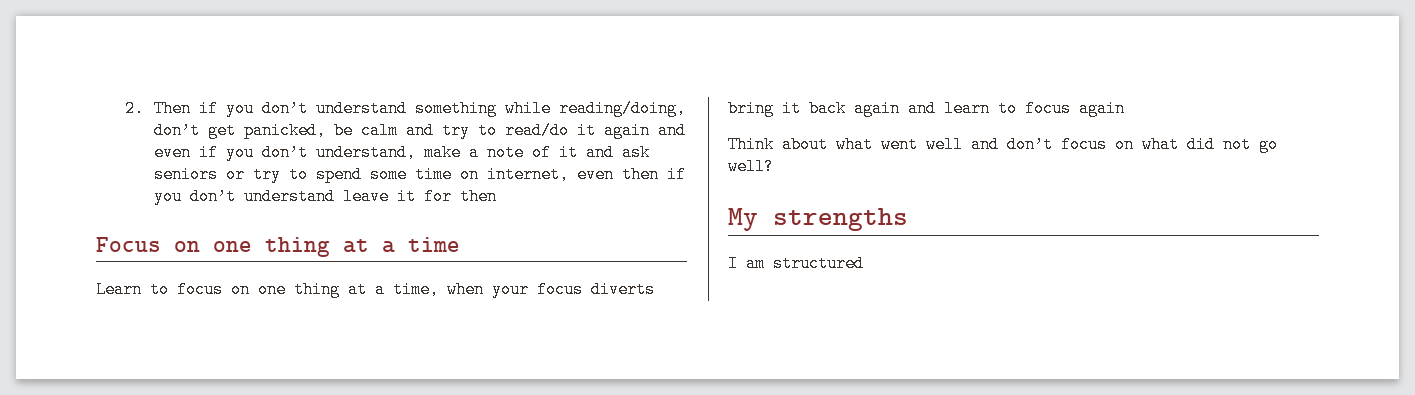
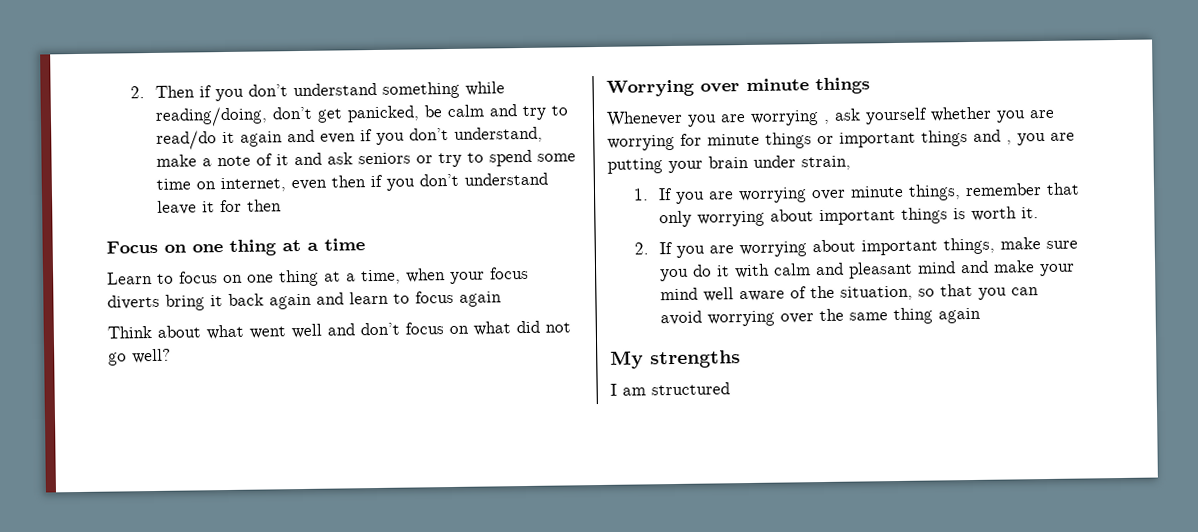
+ Worrying over minute things
+ Whenever you are worrying , ask yourself whether you are worrying for minute things or important things and , you are putting your brain under strain,
+ 1. If you are worrying over minute things, remember that only worrying about important things is worth it.
+ 2. If you are worrying about important things, make sure you do it with calm and pleasant mind and make your mind well aware of the situation, so that you can avoid worrying over the same thing again

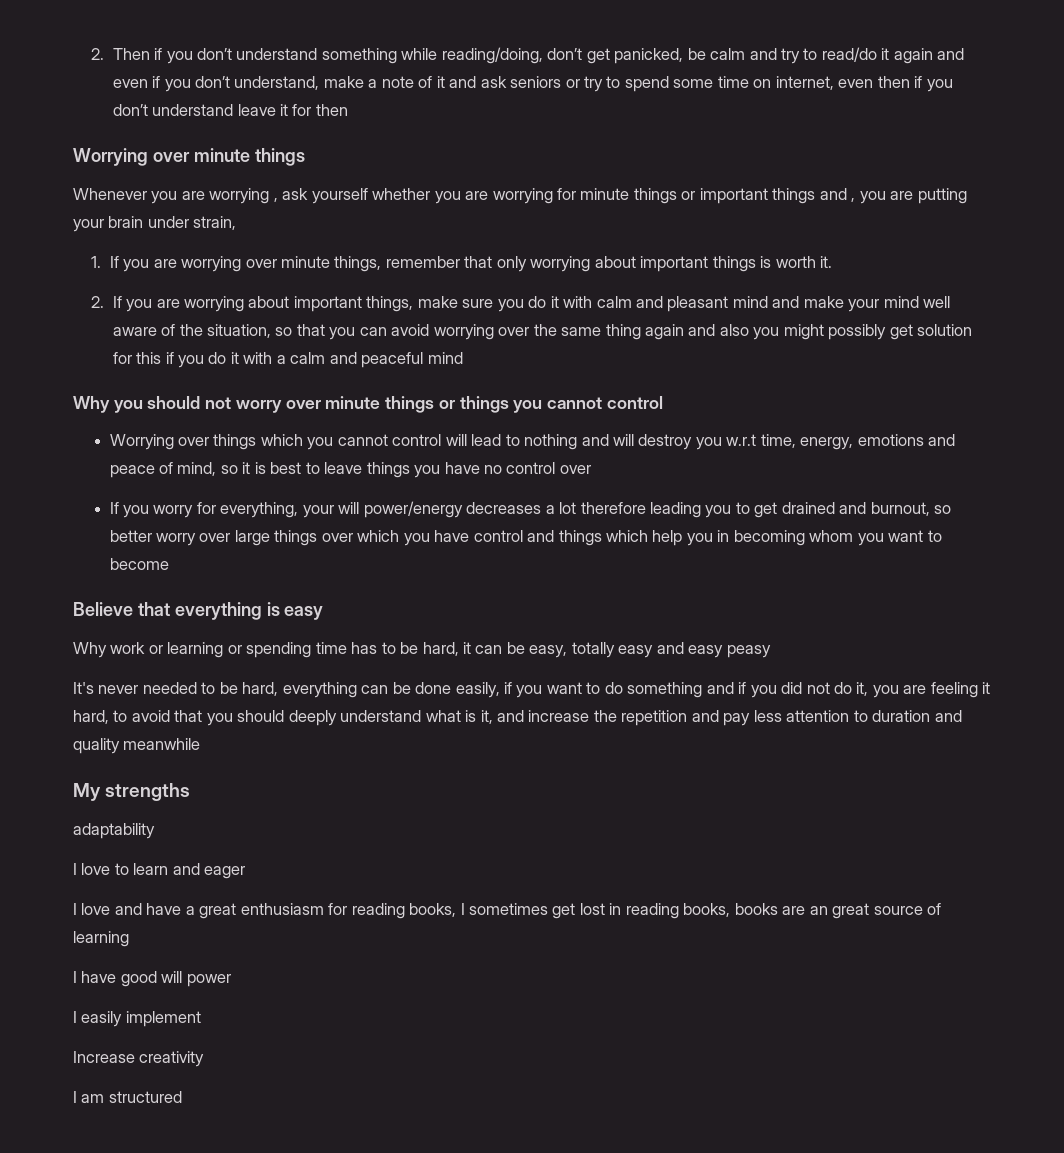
- Focus on one thing at a time
- Learn to focus on one thing at a time, when your focus diverts bring it back again and learn to focus again
- Think about what went well and don’t focus on what did not go well?
- 2. If you are worrying about important things, make sure you do it with calm and pleasant mind and make your mind well aware of the situation, so that you can avoid worrying over the same thing again
+ 2. If you are worrying about important things, make sure you do it with calm and pleasant mind and make your mind well aware of the situation, so that you can avoid worrying over the same thing again and also you might possibly get solution for this if you do it with a calm and peaceful mind
+ Why you should not worry over minute things or things you cannot control
+ Worrying over things which you cannot control will lead to nothing and will destroy you w.r.t time, energy, emotions and peace of mind, so it is best to leave things you have no control over
+ If you worry for everything, your will power/energy decreases a lot therefore leading you to get drained and burnout, so better worry over large things over which you have control and things which help you in becoming whom you want to become
+ Believe that everything is easy
+ Why work or learning or spending time has to be hard, it can be easy, totally easy and easy peasy
+ It's never needed to be hard, everything can be done easily, if you want to do something and if you did not do it, you are feeling it hard, to avoid that you should deeply understand what is it, and increase the repetition and pay less attention to duration and quality meanwhile
  My strengths
+ adaptability
+ I love to learn and eager
+ I love and have a great enthusiasm for reading books, I sometimes get lost in reading books, books are an great source of learning
+ I have good will power
+ I easily implement
+ Increase creativity

